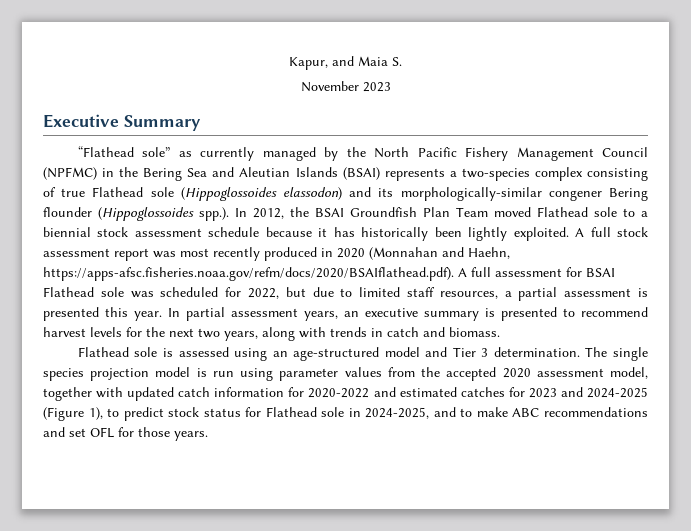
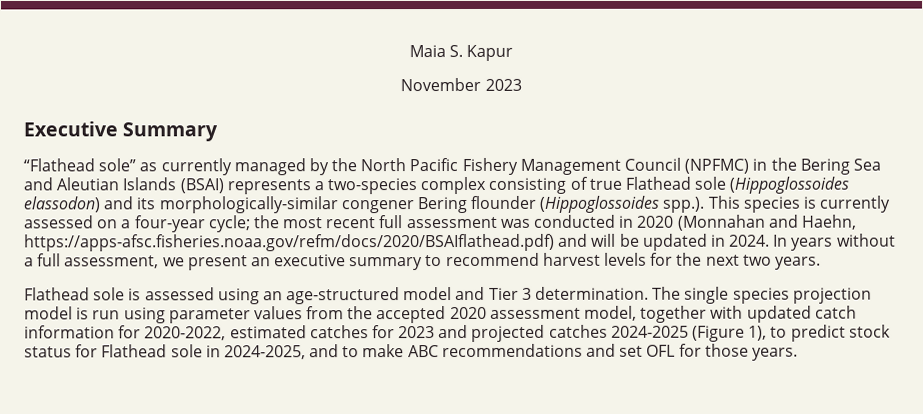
- Kapur, and Maia S.
+ Maia S. Kapur
- “Flathead sole” as currently managed by the North Pacific Fishery Management Council (NPFMC) in the Bering Sea and Aleutian Islands (BSAI) represents a two-species complex consisting of true Flathead sole (Hippoglossoides elassodon) and its morphologically-similar congener Bering flounder (Hippoglossoides spp.). In 2012, the BSAI Groundfish Plan Team moved Flathead sole to a biennial stock assessment schedule because it has historically been lightly exploited. A full stock assessment report was most recently produced in 2020 (Monnahan and Haehn, https://apps-afsc.fisheries.noaa.gov/refm/docs/2020/BSAIflathead.pdf). A full assessment for BSAI Flathead sole was scheduled for 2022, but due to limited staff resources, a partial assessment is presented this year. In partial assessment years, an executive summary is presented to recommend harvest levels for the next two years, along with trends in catch and biomass.
+ “Flathead sole” as currently managed by the North Pacific Fishery Management Council (NPFMC) in the Bering Sea and Aleutian Islands (BSAI) represents a two-species complex consisting of true Flathead sole (Hippoglossoides elassodon) and its morphologically-similar congener Bering flounder (Hippoglossoides spp.). This species is currently assessed on a four-year cycle; the most recent full assessment was conducted in 2020 (Monnahan and Haehn, https://apps-afsc.fisheries.noaa.gov/refm/docs/2020/BSAIflathead.pdf) and will be updated in 2024. In years without a full assessment, we present an executive summary to recommend harvest levels for the next two years.
- The single species projection model is run using parameter values from the accepted 2020 assessment model, together with updated catch information for 2020-2022 and estimated catches for 2023 and 2024-2025 (Figure 1), to predict stock status for Flathead sole in 2024-2025, and to make ABC recommendations and set OFL for those years.
+ The single species projection model is run using parameter values from the accepted 2020 assessment model, together with updated catch information for 2020-2022, estimated catches for 2023 and projected catches 2024-2025 (Figure 1), to predict stock status for Flathead sole in 2024-2025, and to make ABC recommendations and set OFL for those years.

